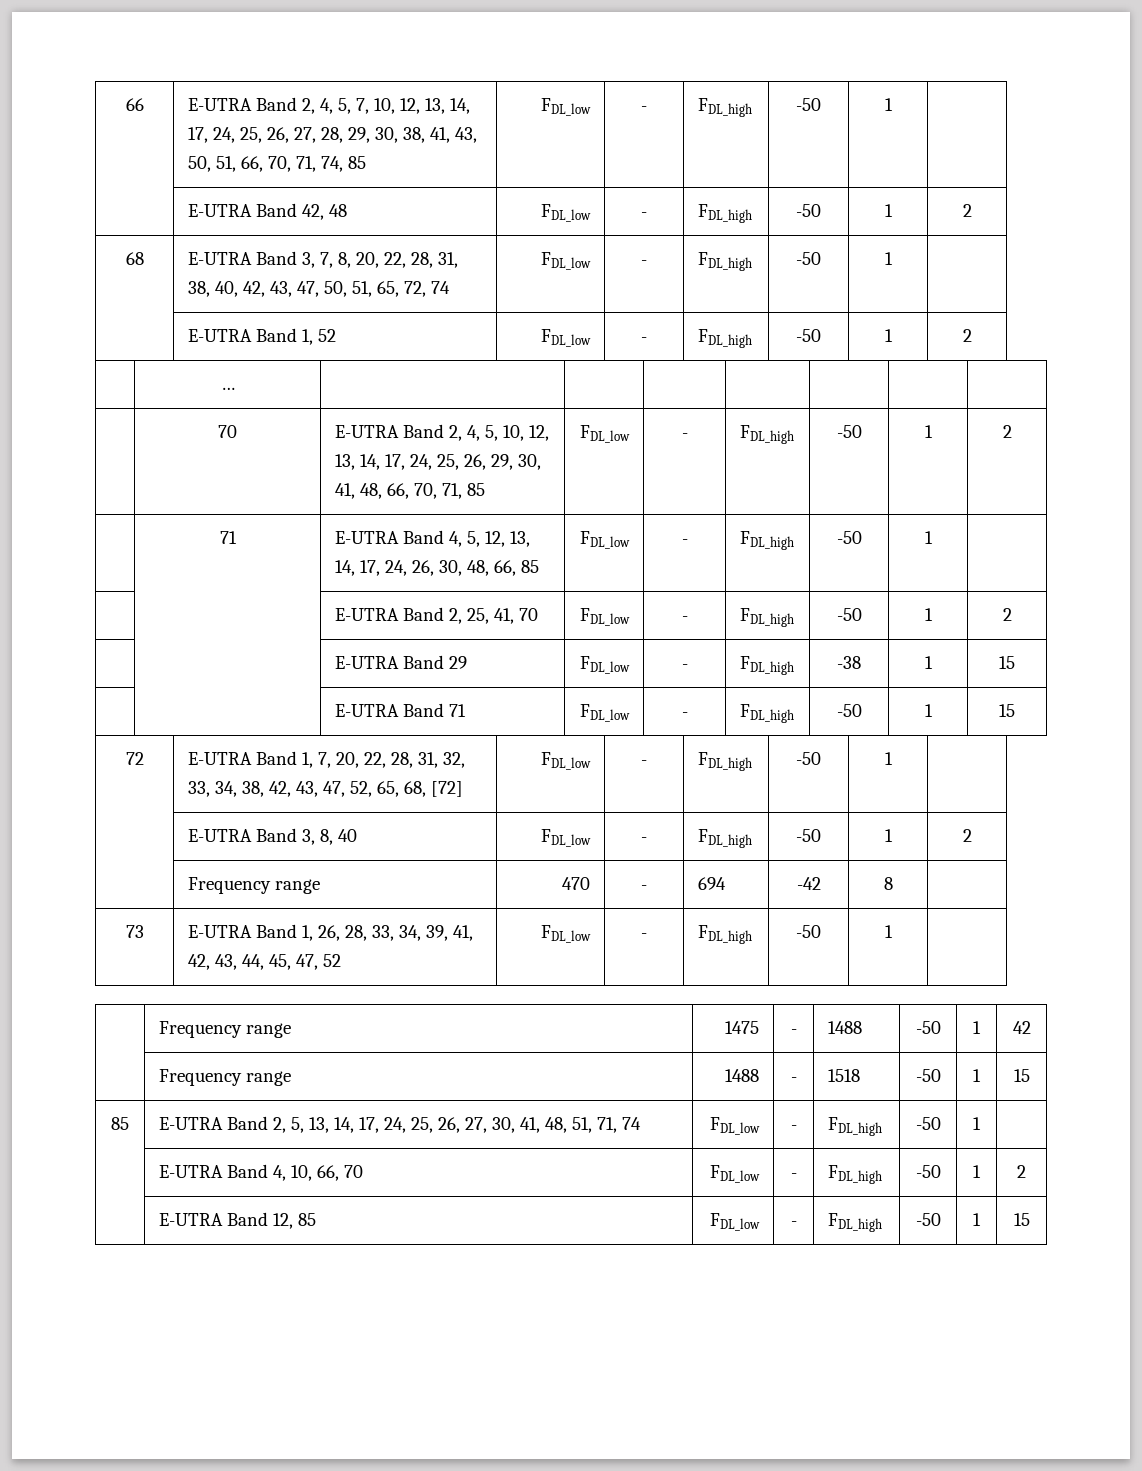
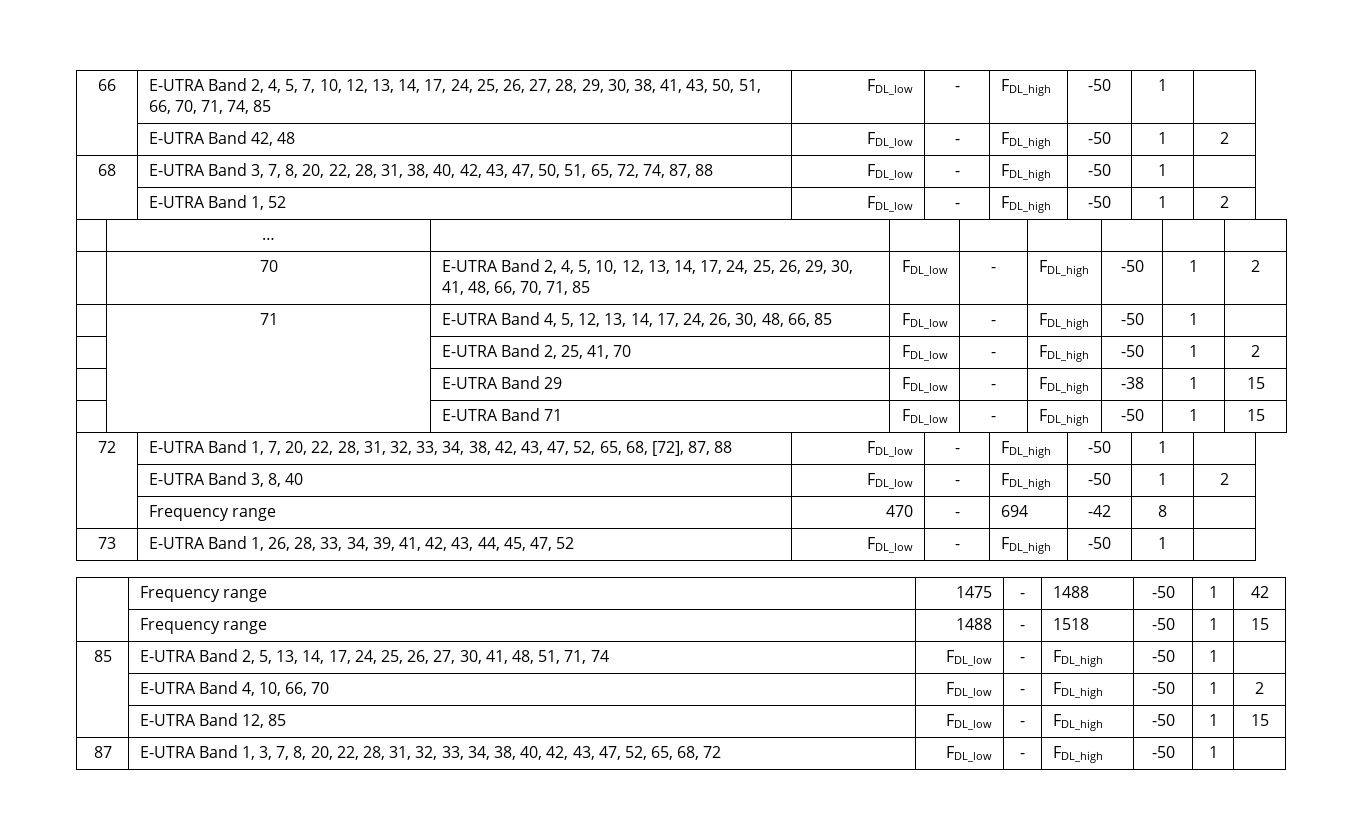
- 68 | E-UTRA Band 3, 7, 8, 20, 22, 28, 31, 38, 40, 42, 43, 47, 50, 51, 65, 72, 74 | FDL_low | - | FDL_high | -50 | 1 |
+ 68 | E-UTRA Band 3, 7, 8, 20, 22, 28, 31, 38, 40, 42, 43, 47, 50, 51, 65, 72, 74, 87, 88 | FDL_low | - | FDL_high | -50 | 1 |
- 72 | E-UTRA Band 1, 7, 20, 22, 28, 31, 32, 33, 34, 38, 42, 43, 47, 52, 65, 68, [72] | FDL_low | - | FDL_high | -50 | 1 |
+ 72 | E-UTRA Band 1, 7, 20, 22, 28, 31, 32, 33, 34, 38, 42, 43, 47, 52, 65, 68, [72], 87, 88 | FDL_low | - | FDL_high | -50 | 1 |
+ 87 | E-UTRA Band 1, 3, 7, 8, 20, 22, 28, 31, 32, 33, 34, 38, 40, 42, 43, 47, 52, 65, 68, 72 | FDL_low | - | FDL_high | -50 | 1 |

